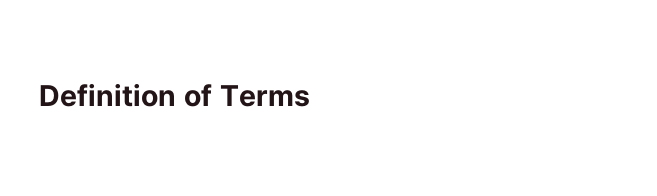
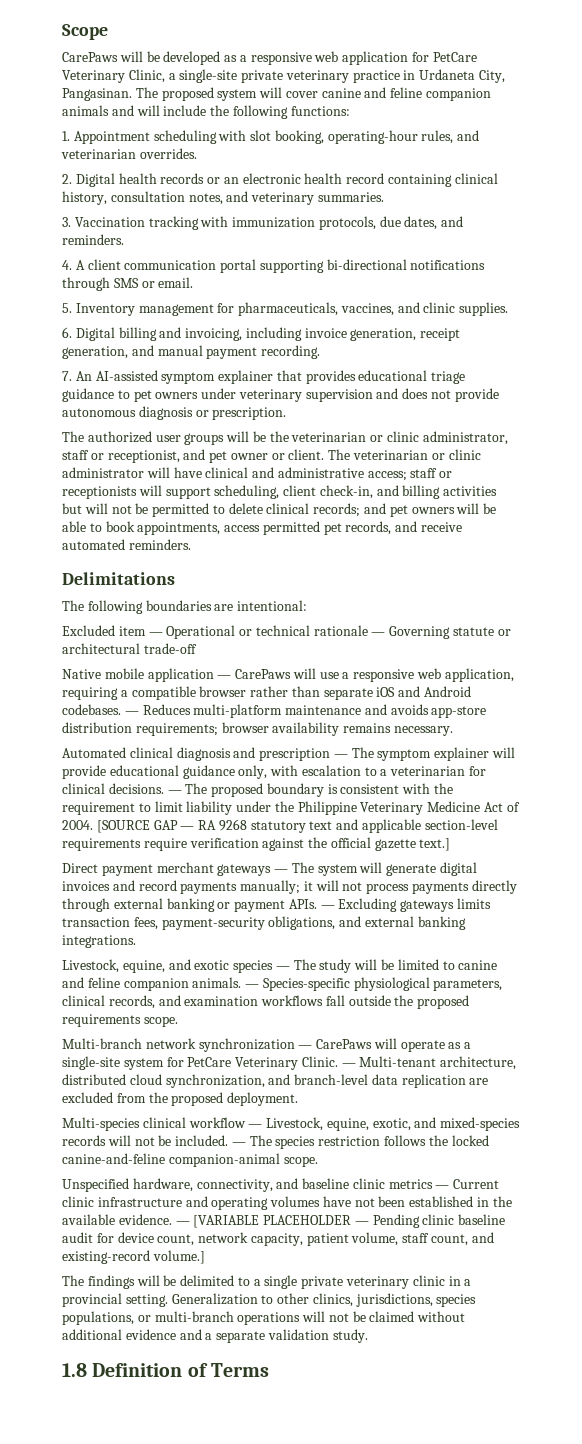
- Definition of Terms
+ Scope
+ CarePaws will be developed as a responsive web application for PetCare Veterinary Clinic, a single-site private veterinary practice in Urdaneta City, Pangasinan. The proposed system will cover canine and feline companion animals and will include the following functions:
+ 1. Appointment scheduling with slot booking, operating-hour rules, and veterinarian overrides.
+ 2. Digital health records or an electronic health record containing clinical history, consultation notes, and veterinary summaries.
+ 3. Vaccination tracking with immunization protocols, due dates, and reminders.
+ 4. A client communication portal supporting bi-directional notifications through SMS or email.
+ 5. Inventory management for pharmaceuticals, vaccines, and clinic supplies.
+ 6. Digital billing and invoicing, including invoice generation, receipt generation, and manual payment recording.
+ 7. An AI-assisted symptom explainer that provides educational triage guidance to pet owners under veterinary supervision and does not provide autonomous diagnosis or prescription.
+ The authorized user groups will be the veterinarian or clinic administrator, staff or receptionist, and pet owner or client. The veterinarian or clinic administrator will have clinical and administrative access; staff or receptionists will support scheduling, client check-in, and billing activities but will not be permitted to delete clinical records; and pet owners will be able to book appointments, access permitted pet records, and receive automated reminders.
+ Delimitations
+ The following boundaries are intentional:
+ Excluded item — Operational or technical rationale — Governing statute or architectural trade-off
+ Native mobile application — CarePaws will use a responsive web application, requiring a compatible browser rather than separate iOS and Android codebases. — Reduces multi-platform maintenance and avoids app-store distribution requirements; browser availability remains necessary.
+ Automated clinical diagnosis and prescription — The symptom explainer will provide educational guidance only, with escalation to a veterinarian for clinical decisions. — The proposed boundary is consistent with the requirement to limit liability under the Philippine Veterinary Medicine Act of 2004. [SOURCE GAP — RA 9268 statutory text and applicable section-level requirements require verification against the official gazette text.]
+ Direct payment merchant gateways — The system will generate digital invoices and record payments manually; it will not process payments directly through external banking or payment APIs. — Excluding gateways limits transaction fees, payment-security obligations, and external banking integrations.
+ Livestock, equine, and exotic species — The study will be limited to canine and feline companion animals. — Species-specific physiological parameters, clinical records, and examination workflows fall outside the proposed requirements scope.
+ Multi-branch network synchronization — CarePaws will operate as a single-site system for PetCare Veterinary Clinic. — Multi-tenant architecture, distributed cloud synchronization, and branch-level data replication are excluded from the proposed deployment.
+ Multi-species clinical workflow — Livestock, equine, exotic, and mixed-species records will not be included. — The species restriction follows the locked canine-and-feline companion-animal scope.
+ Unspecified hardware, connectivity, and baseline clinic metrics — Current clinic infrastructure and operating volumes have not been established in the available evidence. — [VARIABLE PLACEHOLDER — Pending clinic baseline audit for device count, network capacity, patient volume, staff count, and existing-record volume.]
+ The findings will be delimited to a single private veterinary clinic in a provincial setting. Generalization to other clinics, jurisdictions, species populations, or multi-branch operations will not be claimed without additional evidence and a separate validation study.
+ 1.8 Definition of Terms

